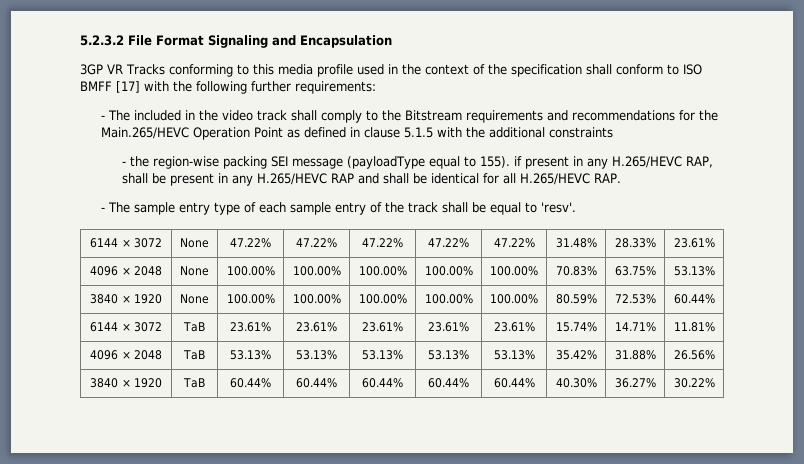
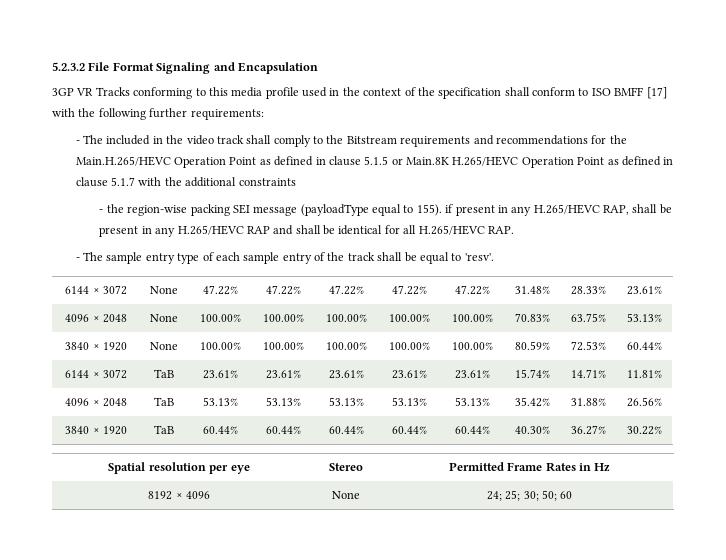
- - The included in the video track shall comply to the Bitstream requirements and recommendations for the Main.265/HEVC Operation Point as defined in clause 5.1.5 with the additional constraints
+ - The included in the video track shall comply to the Bitstream requirements and recommendations for the Main.H.265/HEVC Operation Point as defined in clause 5.1.5 or Main.8K H.265/HEVC Operation Point as defined in clause 5.1.7 with the additional constraints
+ Spatial resolution per eye | Stereo | Permitted Frame Rates in Hz
+ 8192 × 4096 | None | 24; 25; 30; 50; 60

